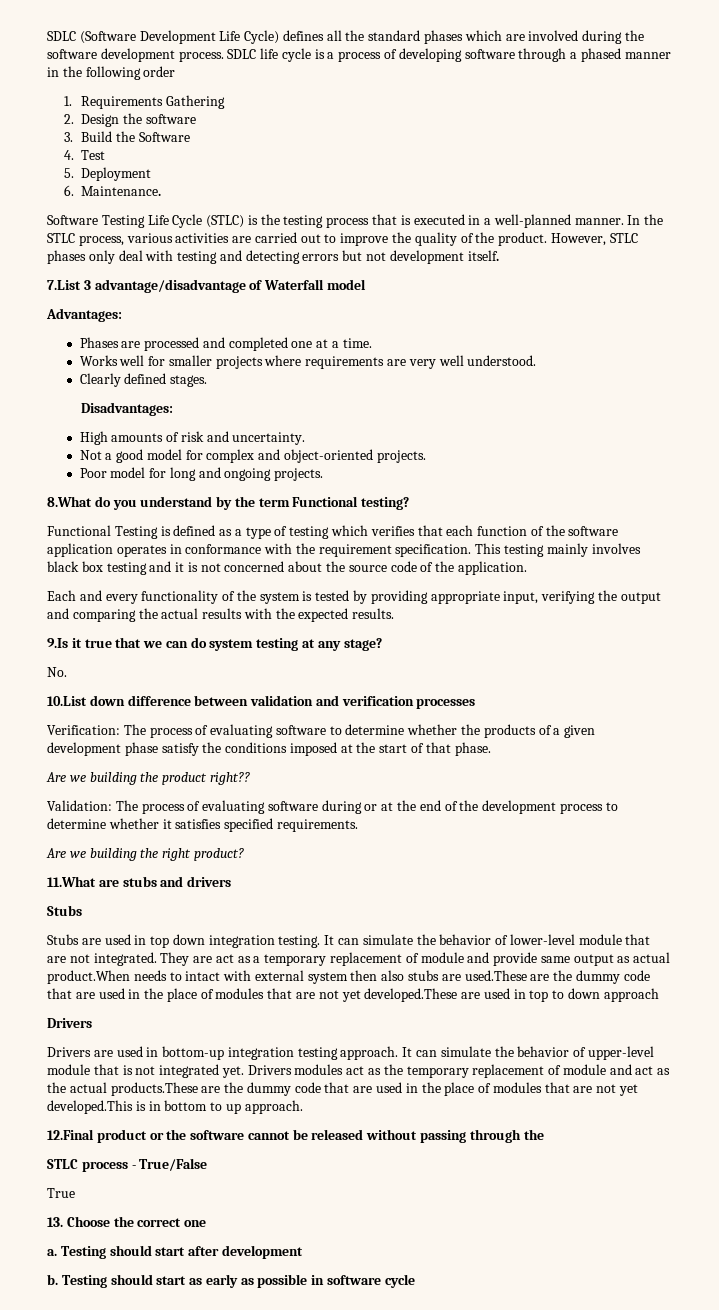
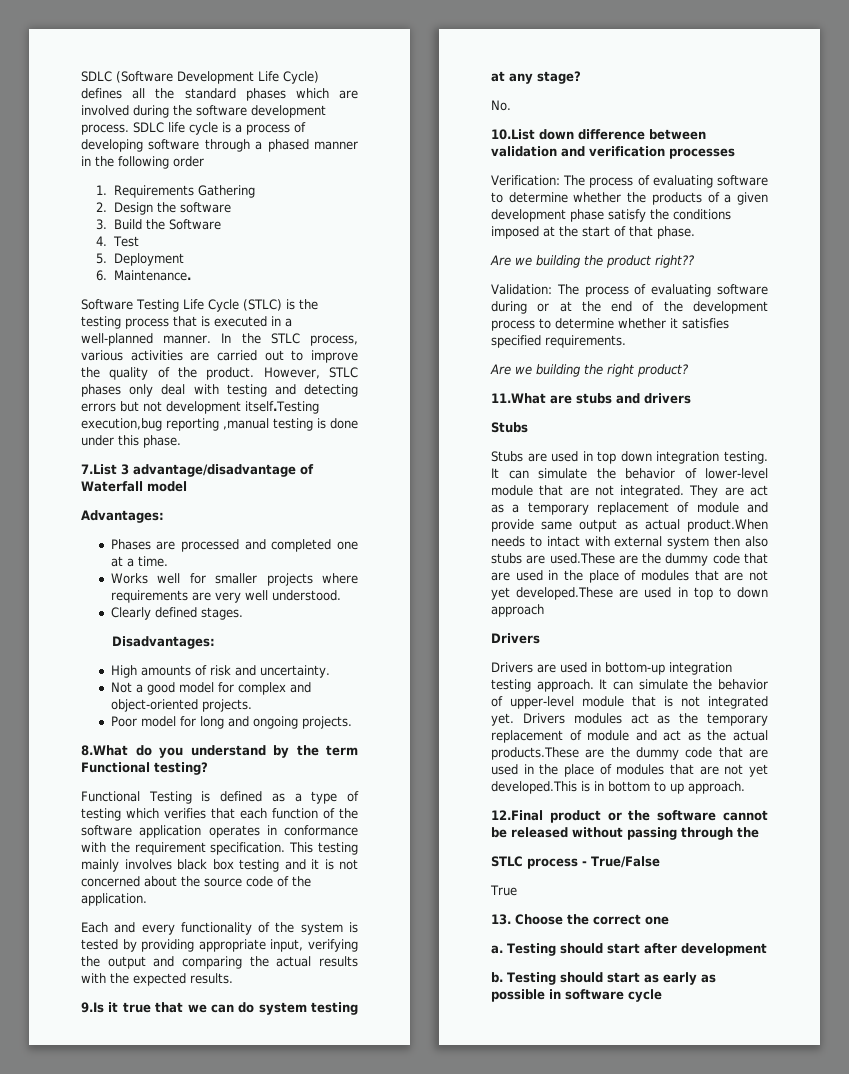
- However, STLC phases only deal with testing and detecting errors but not development itself.
+ However, STLC phases only deal with testing and detecting errors but not development itself.Testing execution,bug reporting ,manual testing is done under this phase.

